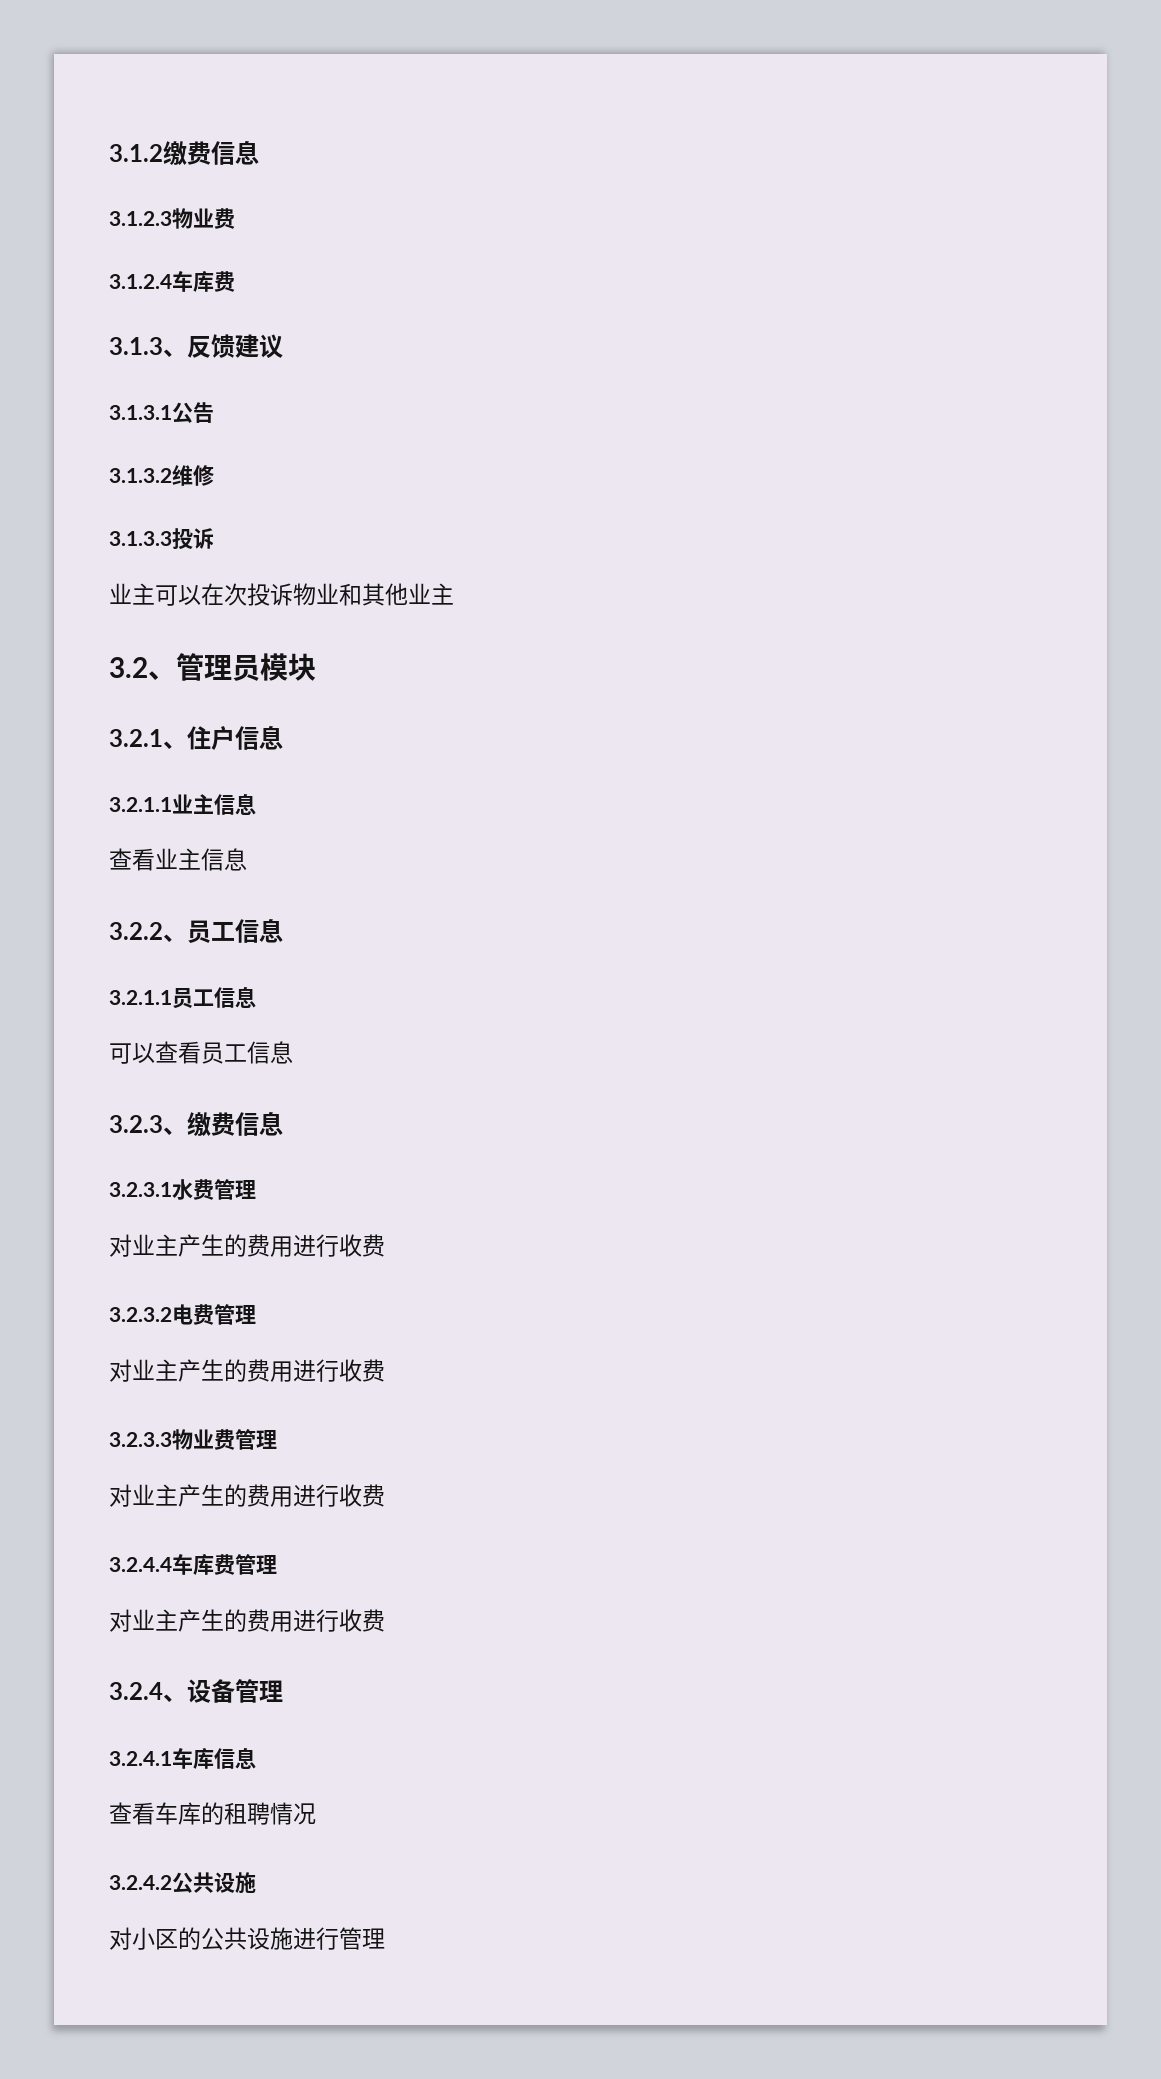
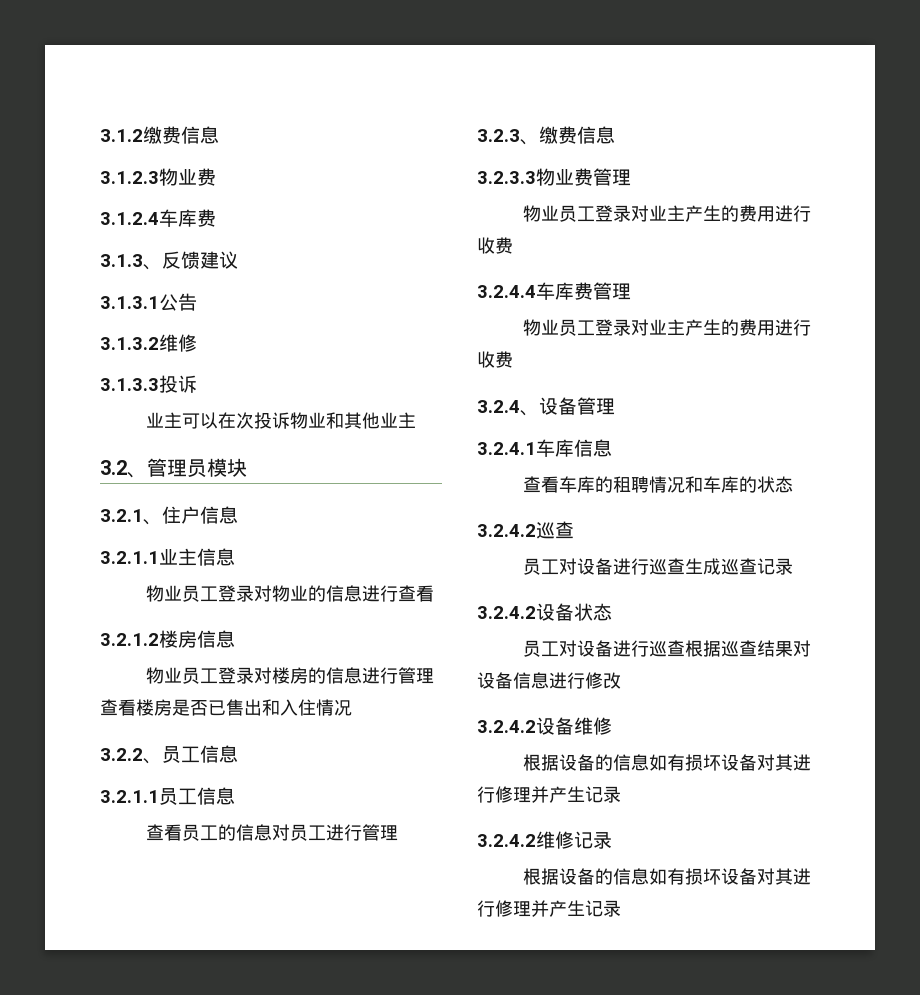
- 查看业主信息
+ 物业员工登录对物业的信息进行查看
+ 3.2.1.2楼房信息
+ 物业员工登录对楼房的信息进行管理查看楼房是否已售出和入住情况
- 可以查看员工信息
+ 查看员工的信息对员工进行管理
- 3.2.3.1水费管理
- 对业主产生的费用进行收费
- 3.2.3.2电费管理
- 对业主产生的费用进行收费
  3.2.3.3物业费管理
- 对业主产生的费用进行收费
+ 物业员工登录对业主产生的费用进行收费
  3.2.4.4车库费管理
- 对业主产生的费用进行收费
+ 物业员工登录对业主产生的费用进行收费
- 查看车库的租聘情况
- 3.2.4.2公共设施
- 对小区的公共设施进行管理
+ 查看车库的租聘情况和车库的状态
+ 3.2.4.2巡查
+ 员工对设备进行巡查生成巡查记录
+ 3.2.4.2设备状态
+ 员工对设备进行巡查根据巡查结果对设备信息进行修改
+ 3.2.4.2设备维修
+ 根据设备的信息如有损坏设备对其进行修理并产生记录
+ 3.2.4.2维修记录
+ 根据设备的信息如有损坏设备对其进行修理并产生记录

